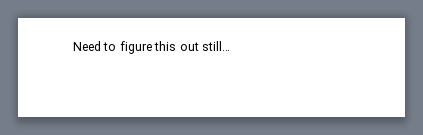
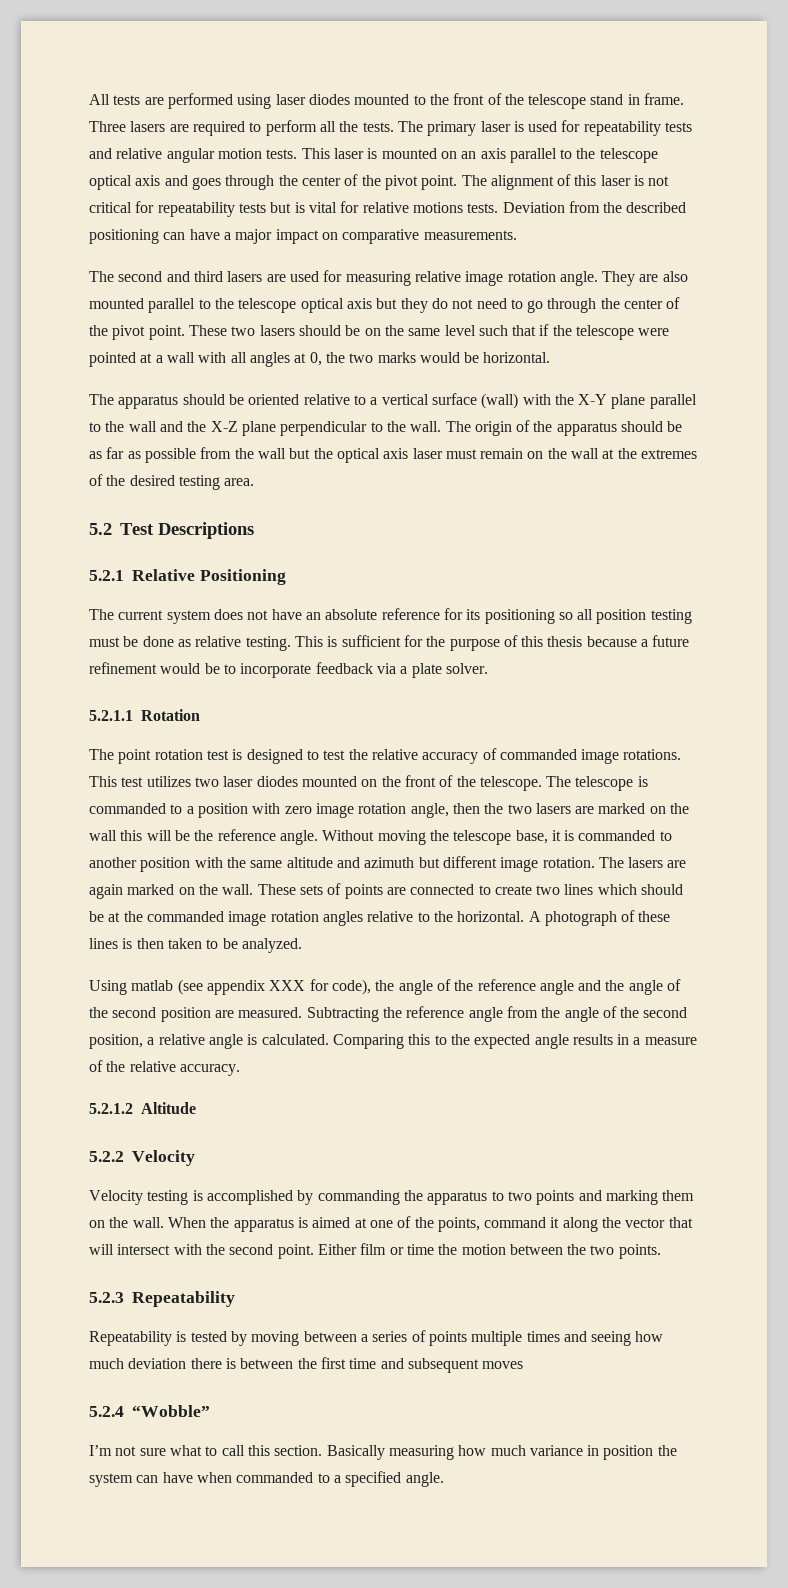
- Need to figure this out still…
+ All tests are performed using laser diodes mounted to the front of the telescope stand in frame. Three lasers are required to perform all the tests. The primary laser is used for repeatability tests and relative angular motion tests. This laser is mounted on an axis parallel to the telescope optical axis and goes through the center of the pivot point. The alignment of this laser is not critical for repeatability tests but is vital for relative motions tests. Deviation from the described positioning can have a major impact on comparative measurements.
+ The second and third lasers are used for measuring relative image rotation angle. They are also mounted parallel to the telescope optical axis but they do not need to go through the center of the pivot point. These two lasers should be on the same level such that if the telescope were pointed at a wall with all angles at 0, the two marks would be horizontal.
+ The apparatus should be oriented relative to a vertical surface (wall) with the X-Y plane parallel to the wall and the X-Z plane perpendicular to the wall. The origin of the apparatus should be as far as possible from the wall but the optical axis laser must remain on the wall at the extremes of the desired testing area.
+ 5.2 Test Descriptions
+ 5.2.1 Relative Positioning
+ The current system does not have an absolute reference for its positioning so all position testing must be done as relative testing. This is sufficient for the purpose of this thesis because a future refinement would be to incorporate feedback via a plate solver.
+ 5.2.1.1 Rotation
+ The point rotation test is designed to test the relative accuracy of commanded image rotations. This test utilizes two laser diodes mounted on the front of the telescope. The telescope is commanded to a position with zero image rotation angle, then the two lasers are marked on the wall this will be the reference angle. Without moving the telescope base, it is commanded to another position with the same altitude and azimuth but different image rotation. The lasers are again marked on the wall. These sets of points are connected to create two lines which should be at the commanded image rotation angles relative to the horizontal. A photograph of these lines is then taken to be analyzed.
+ Using matlab (see appendix XXX for code), the angle of the reference angle and the angle of the second position are measured. Subtracting the reference angle from the angle of the second position, a relative angle is calculated. Comparing this to the expected angle results in a measure of the relative accuracy.
+ 5.2.1.2 Altitude
+ 5.2.2 Velocity
+ Velocity testing is accomplished by commanding the apparatus to two points and marking them on the wall. When the apparatus is aimed at one of the points, command it along the vector that will intersect with the second point. Either film or time the motion between the two points.
+ 5.2.3 Repeatability
+ Repeatability is tested by moving between a series of points multiple times and seeing how much deviation there is between the first time and subsequent moves
+ 5.2.4 “Wobble”
+ I’m not sure what to call this section. Basically measuring how much variance in position the system can have when commanded to a specified angle.

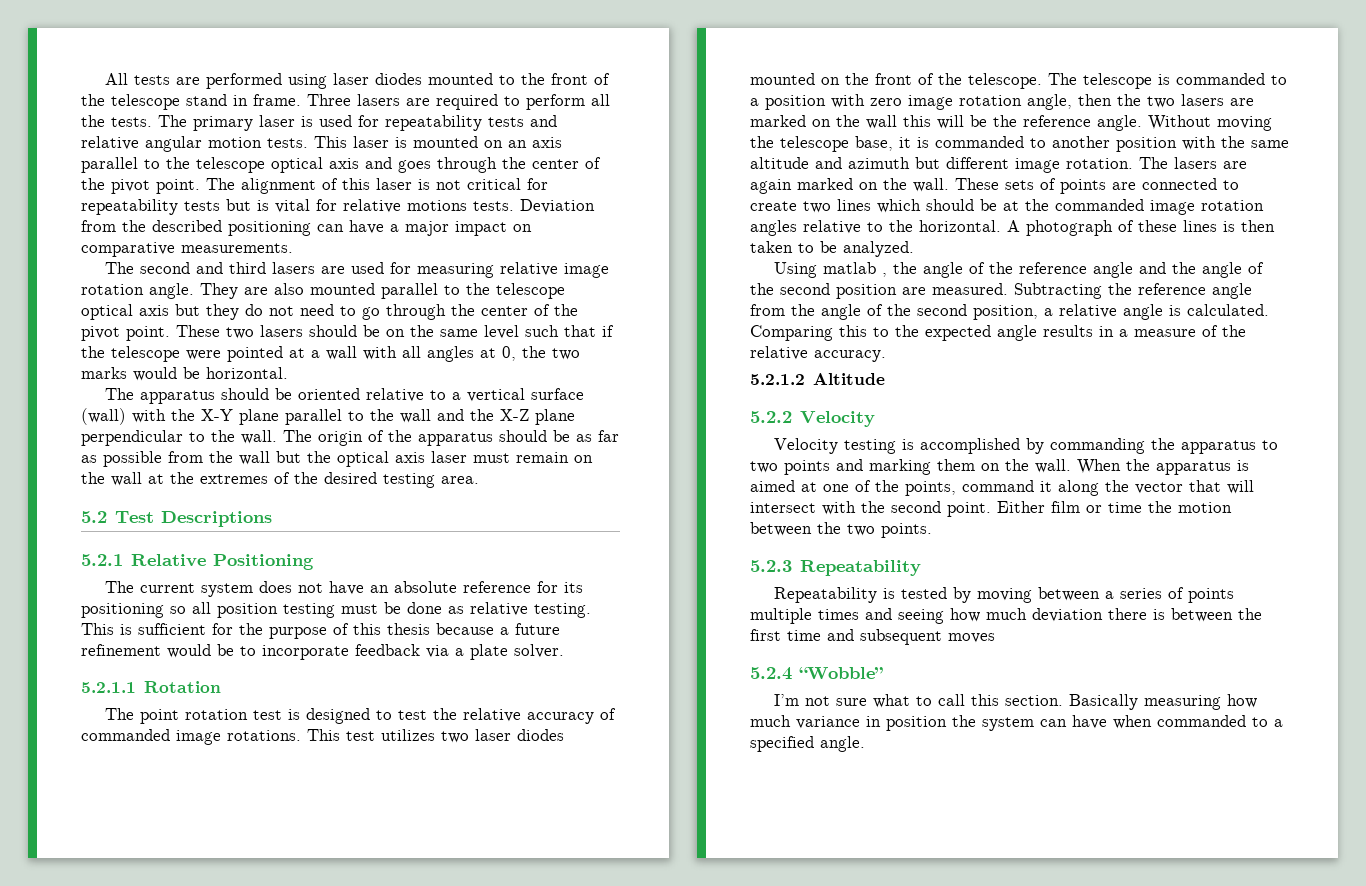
- Using matlab (see appendix XXX for code), the angle of the reference angle and the angle of the second position are measured.
+ Using matlab , the angle of the reference angle and the angle of the second position are measured.

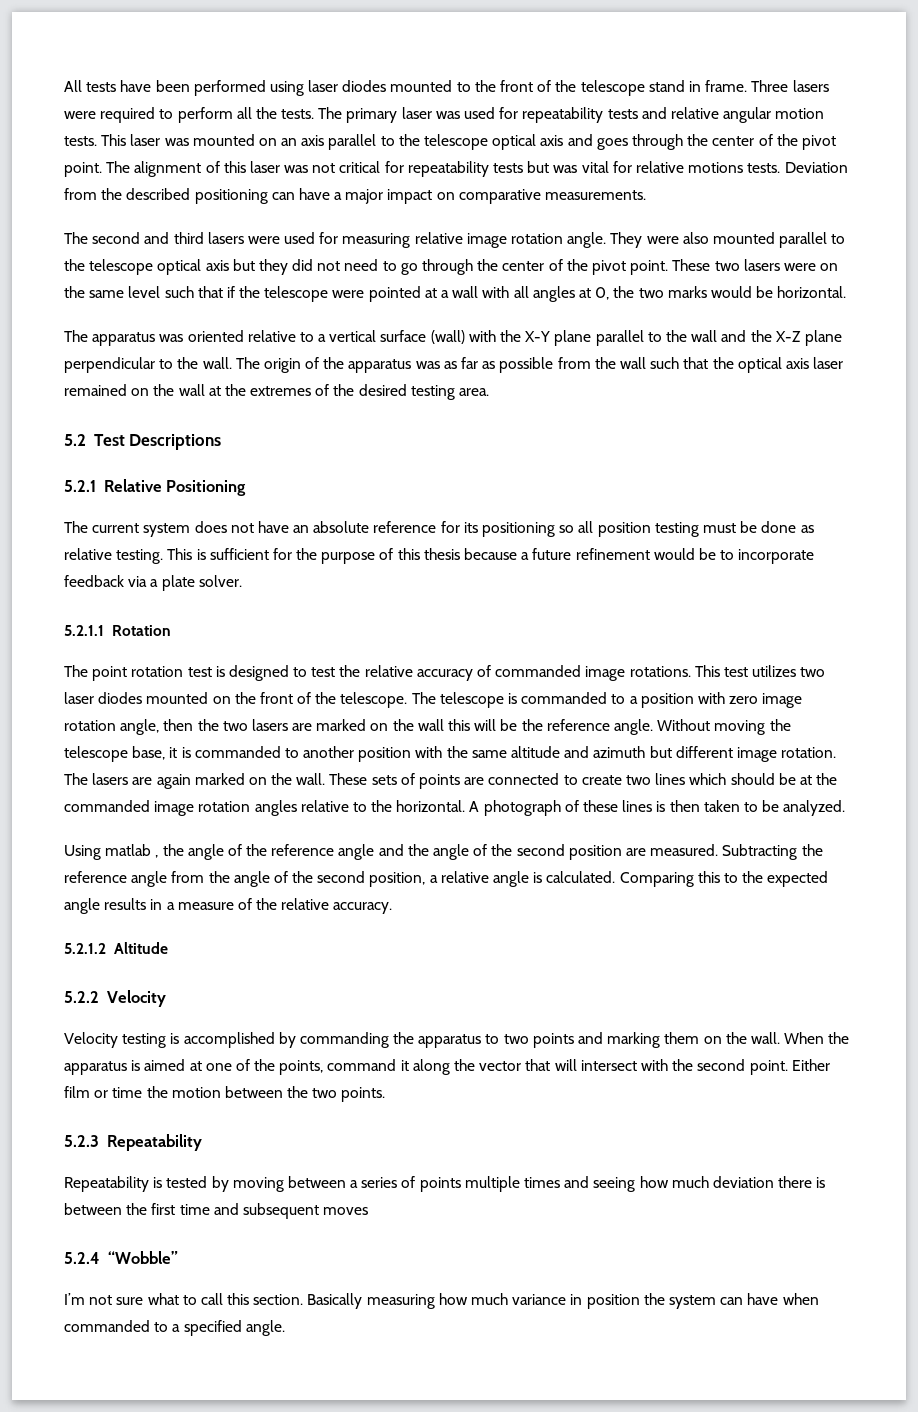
- All tests are performed using laser diodes mounted to the front of the telescope stand in frame.
+ All tests have been performed using laser diodes mounted to the front of the telescope stand in frame.
- Three lasers are required to perform all the tests.
+ Three lasers were required to perform all the tests.
- The primary laser is used for repeatability tests and relative angular motion tests.
+ The primary laser was used for repeatability tests and relative angular motion tests.
- This laser is mounted on an axis parallel to the telescope optical axis and goes through the center of the pivot point.
+ This laser was mounted on an axis parallel to the telescope optical axis and goes through the center of the pivot point.
- The alignment of this laser is not critical for repeatability tests but is vital for relative motions tests.
+ The alignment of this laser was not critical for repeatability tests but was vital for relative motions tests.
- The second and third lasers are used for measuring relative image rotation angle.
+ The second and third lasers were used for measuring relative image rotation angle.
- They are also mounted parallel to the telescope optical axis but they do not need to go through the center of the pivot point.
+ They were also mounted parallel to the telescope optical axis but they did not need to go through the center of the pivot point.
- These two lasers should be on the same level such that if the telescope were pointed at a wall with all angles at 0, the two marks would be horizontal.
+ These two lasers were on the same level such that if the telescope were pointed at a wall with all angles at 0, the two marks would be horizontal.
- The apparatus should be oriented relative to a vertical surface (wall) with the X-Y plane parallel to the wall and the X-Z plane perpendicular to the wall.
+ The apparatus was oriented relative to a vertical surface (wall) with the X-Y plane parallel to the wall and the X-Z plane perpendicular to the wall.
- The origin of the apparatus should be as far as possible from the wall but the optical axis laser must remain on the wall at the extremes of the desired testing area.
+ The origin of the apparatus was as far as possible from the wall such that the optical axis laser remained on the wall at the extremes of the desired testing area.

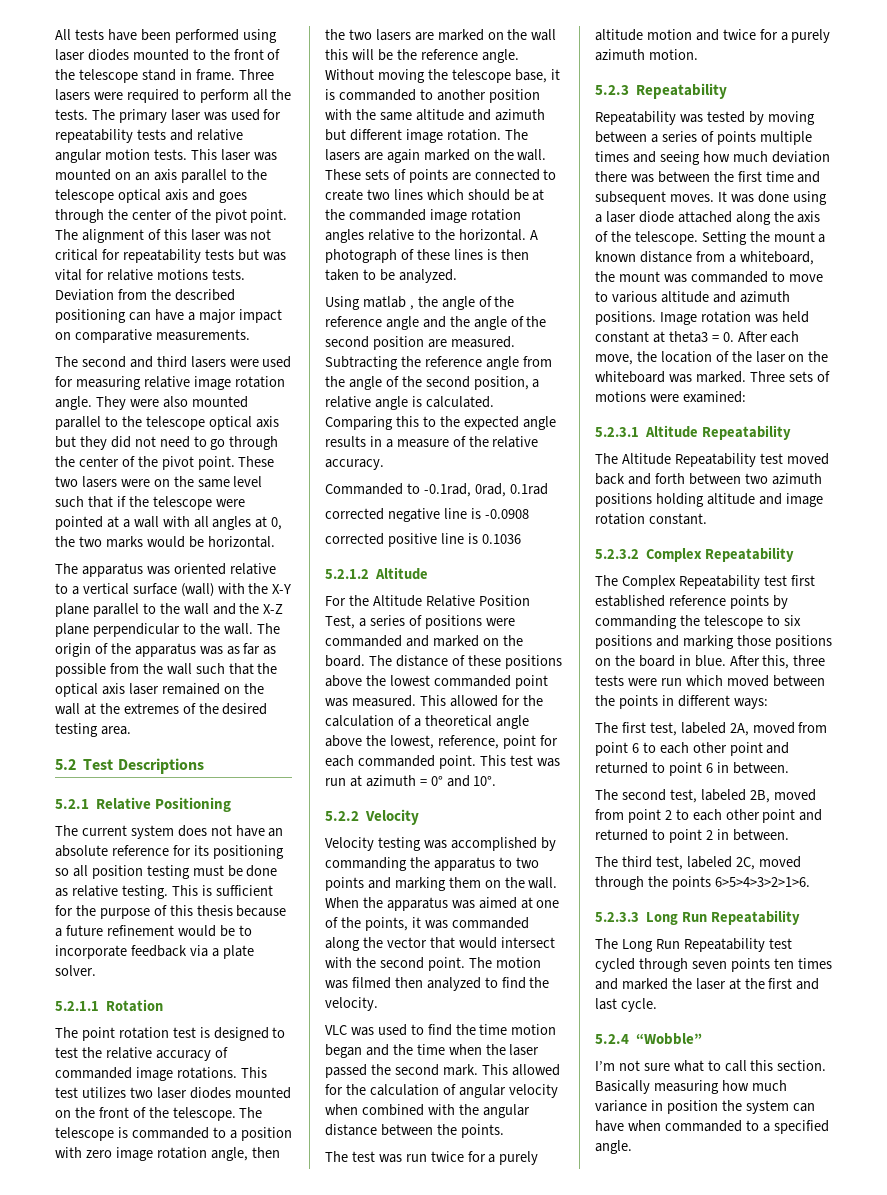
+ Commanded to -0.1rad, 0rad, 0.1rad
+ corrected negative line is -0.0908
+ corrected positive line is 0.1036
  5.2.1.2 Altitude
+ For the Altitude Relative Position Test, a series of positions were commanded and marked on the board. The distance of these positions above the lowest commanded point was measured. This allowed for the calculation of a theoretical angle above the lowest, reference, point for each commanded point. This test was run at azimuth = 0° and 10°.
- Velocity testing is accomplished by commanding the apparatus to two points and marking them on the wall.
+ Velocity testing was accomplished by commanding the apparatus to two points and marking them on the wall.
- When the apparatus is aimed at one of the points, command it along the vector that will intersect with the second point.
+ When the apparatus was aimed at one of the points, it was commanded along the vector that would intersect with the second point.
- Either film or time the motion between the two points.
+ The motion was filmed then analyzed to find the velocity.
+ VLC was used to find the time motion began and the time when the laser passed the second mark. This allowed for the calculation of angular velocity when combined with the angular distance between the points.
+ The test was run twice for a purely altitude motion and twice for a purely azimuth motion.
- Repeatability is tested by moving between a series of points multiple times and seeing how much deviation there is between the first time and subsequent moves
+ Repeatability was tested by moving between a series of points multiple times and seeing how much deviation there was between the first time and subsequent moves. It was done using a laser diode attached along the axis of the telescope. Setting the mount a known distance from a whiteboard, the mount was commanded to move to various altitude and azimuth positions. Image rotation was held constant at theta3 = 0. After each move, the location of the laser on the whiteboard was marked. Three sets of motions were examined:
+ 5.2.3.1 Altitude Repeatability
+ The Altitude Repeatability test moved back and forth between two azimuth positions holding altitude and image rotation constant.
+ 5.2.3.2 Complex Repeatability
+ The Complex Repeatability test first established reference points by commanding the telescope to six positions and marking those positions on the board in blue. After this, three tests were run which moved between the points in different ways:
+ The first test, labeled 2A, moved from point 6 to each other point and returned to point 6 in between.
+ The second test, labeled 2B, moved from point 2 to each other point and returned to point 2 in between.
+ The third test, labeled 2C, moved through the points 6>5>4>3>2>1>6.
+ 5.2.3.3 Long Run Repeatability
+ The Long Run Repeatability test cycled through seven points ten times and marked the laser at the first and last cycle.

